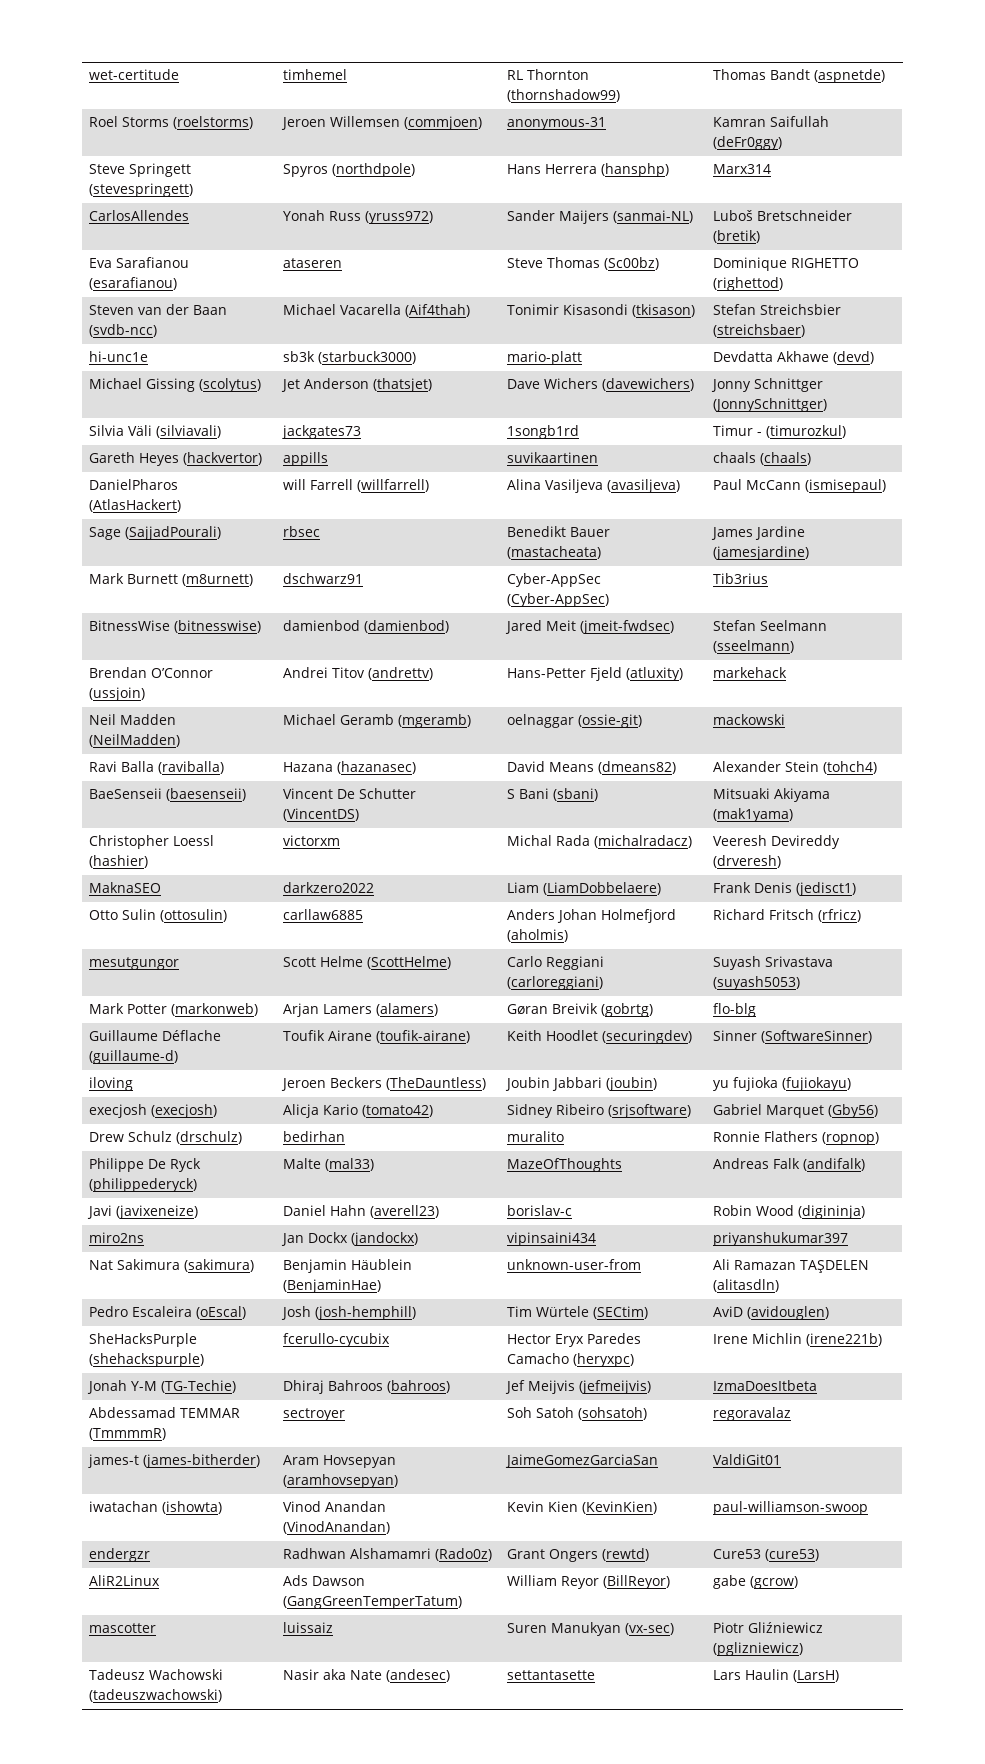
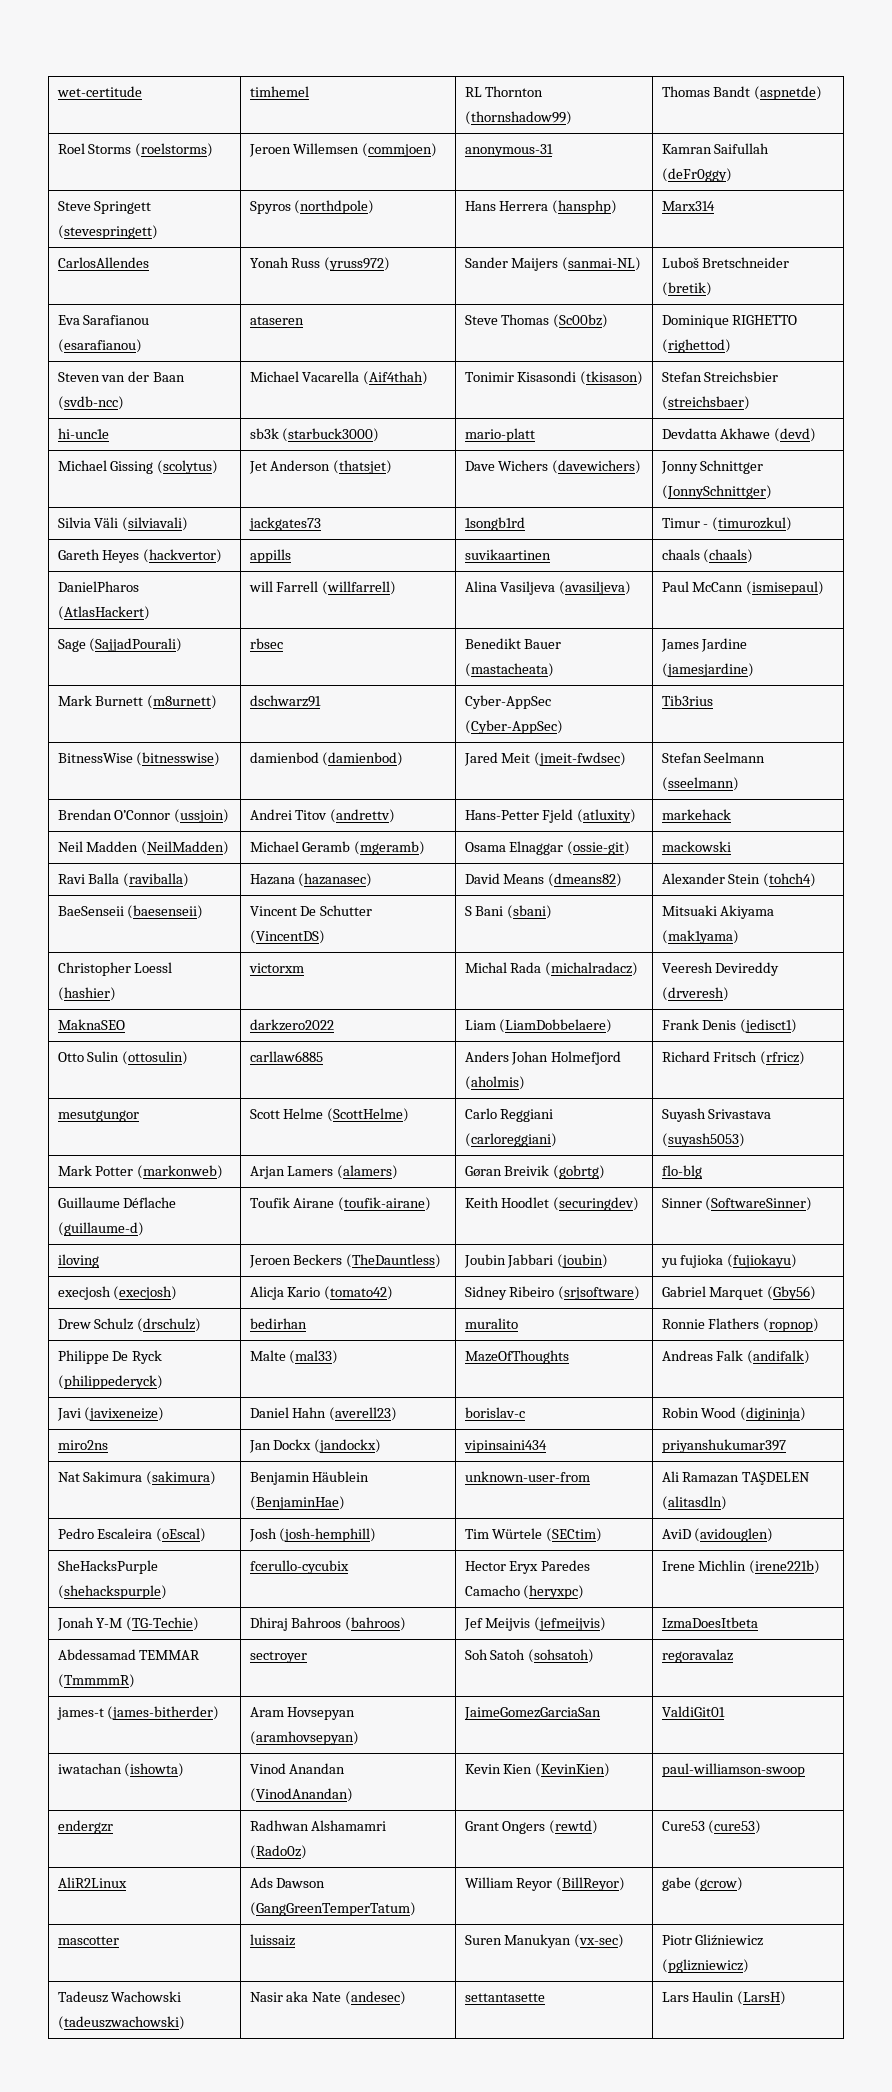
- Neil Madden (NeilMadden) | Michael Geramb (mgeramb) | oelnaggar (ossie-git) | mackowski
+ Neil Madden (NeilMadden) | Michael Geramb (mgeramb) | Osama Elnaggar (ossie-git) | mackowski

